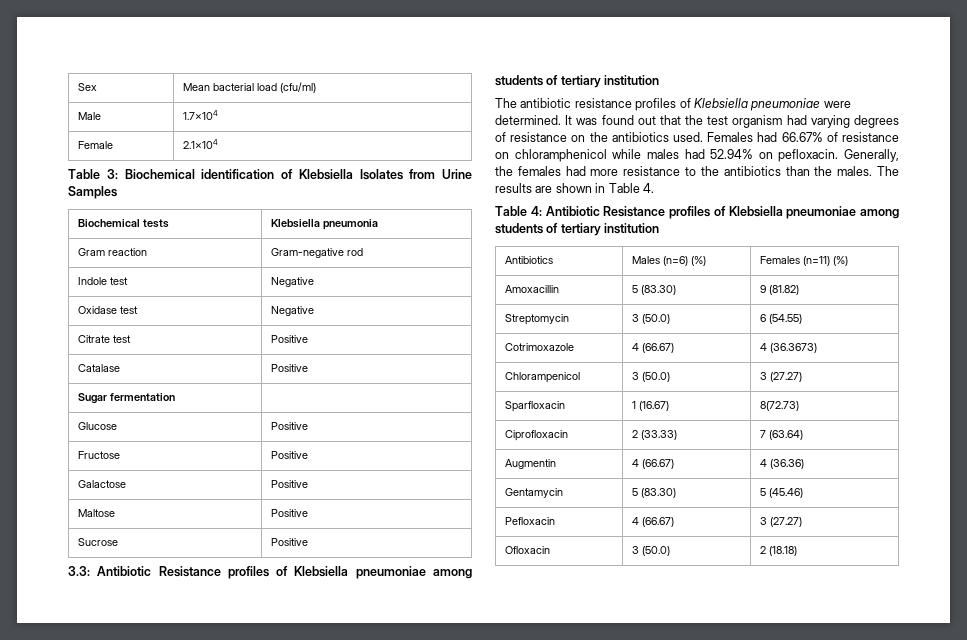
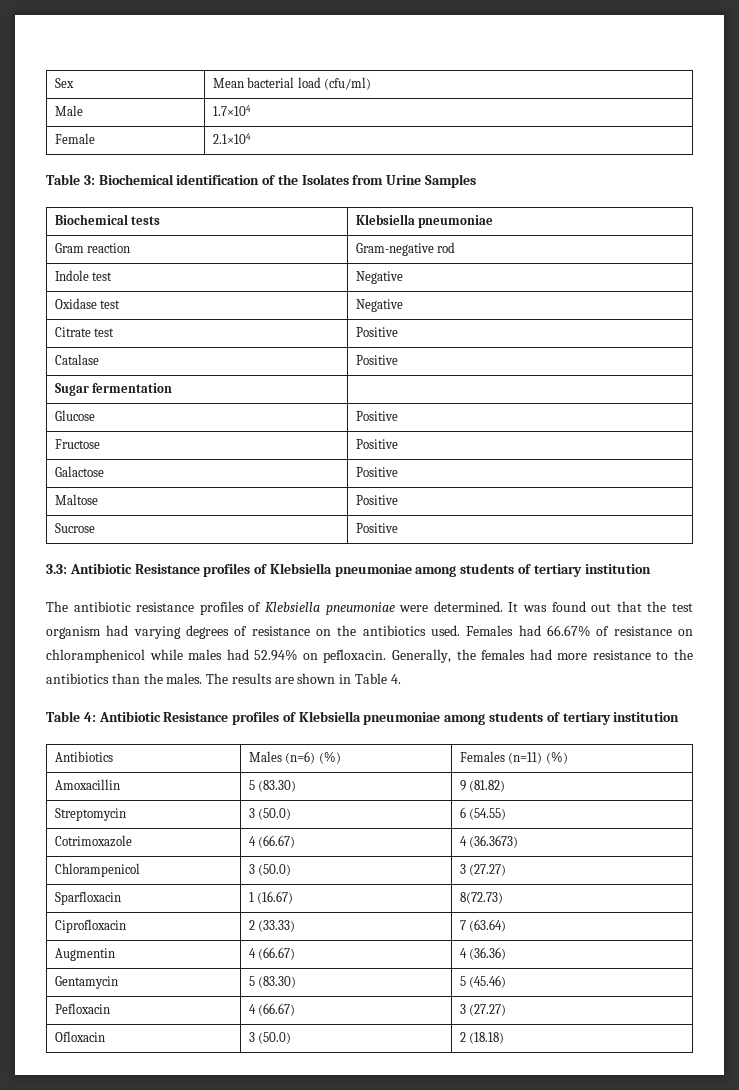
- Table 3: Biochemical identification of Klebsiella Isolates from Urine Samples
+ Table 3: Biochemical identification of the Isolates from Urine Samples
- Biochemical tests | Klebsiella pneumonia
+ Biochemical tests | Klebsiella pneumoniae

